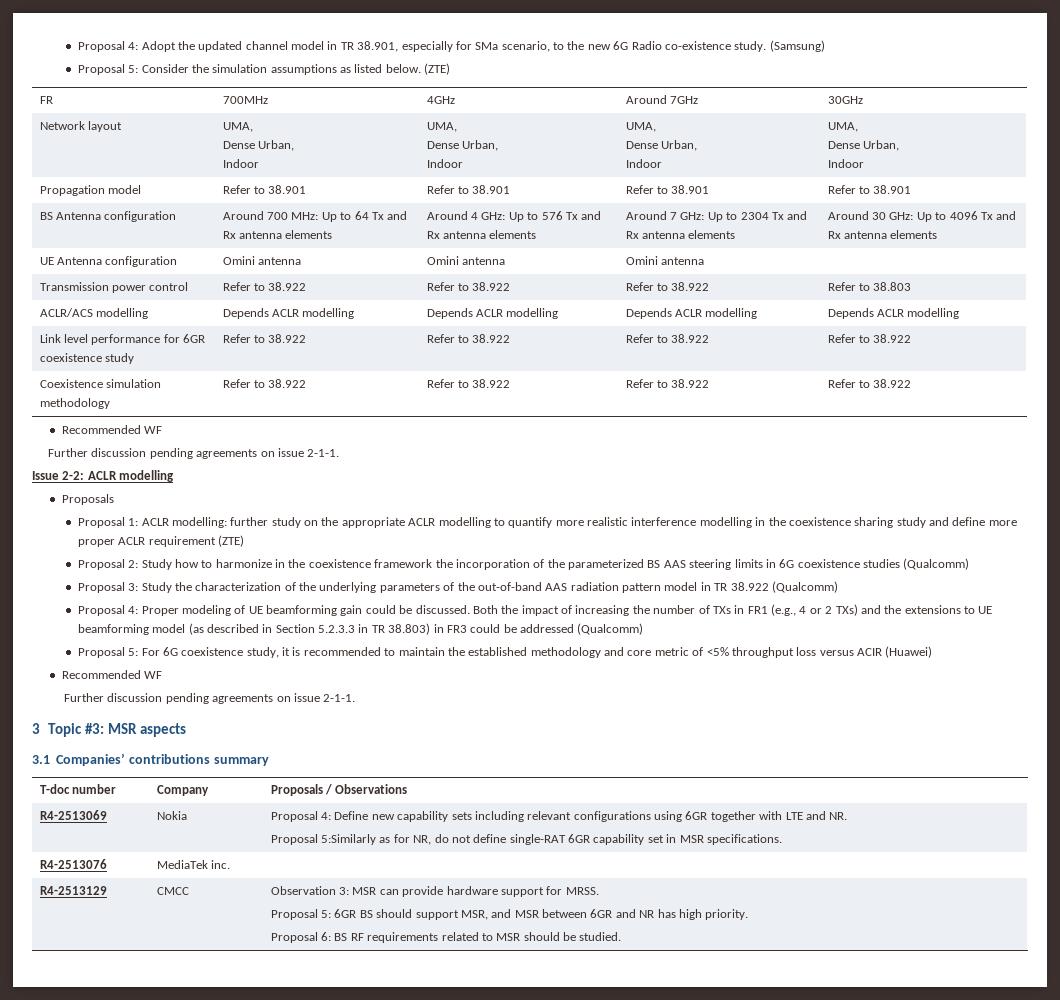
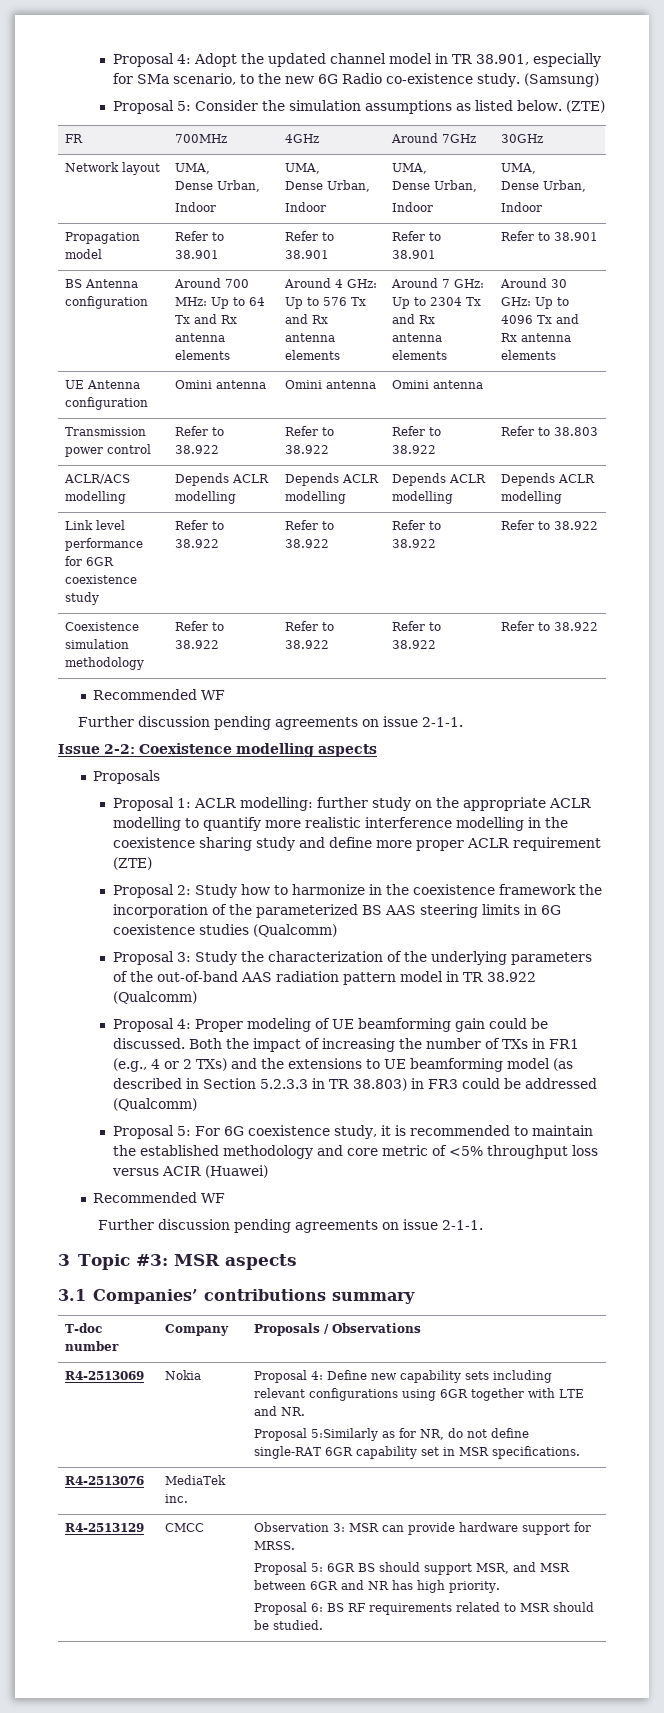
- Issue 2-2: ACLR modelling
+ Issue 2-2: Coexistence modelling aspects

